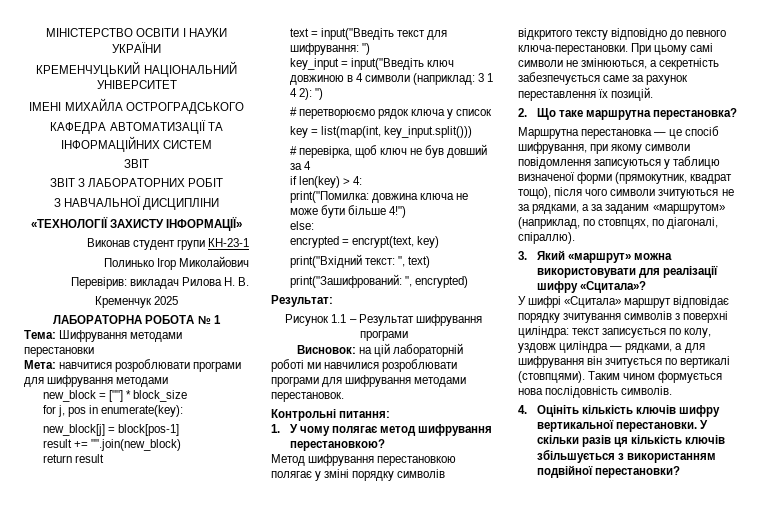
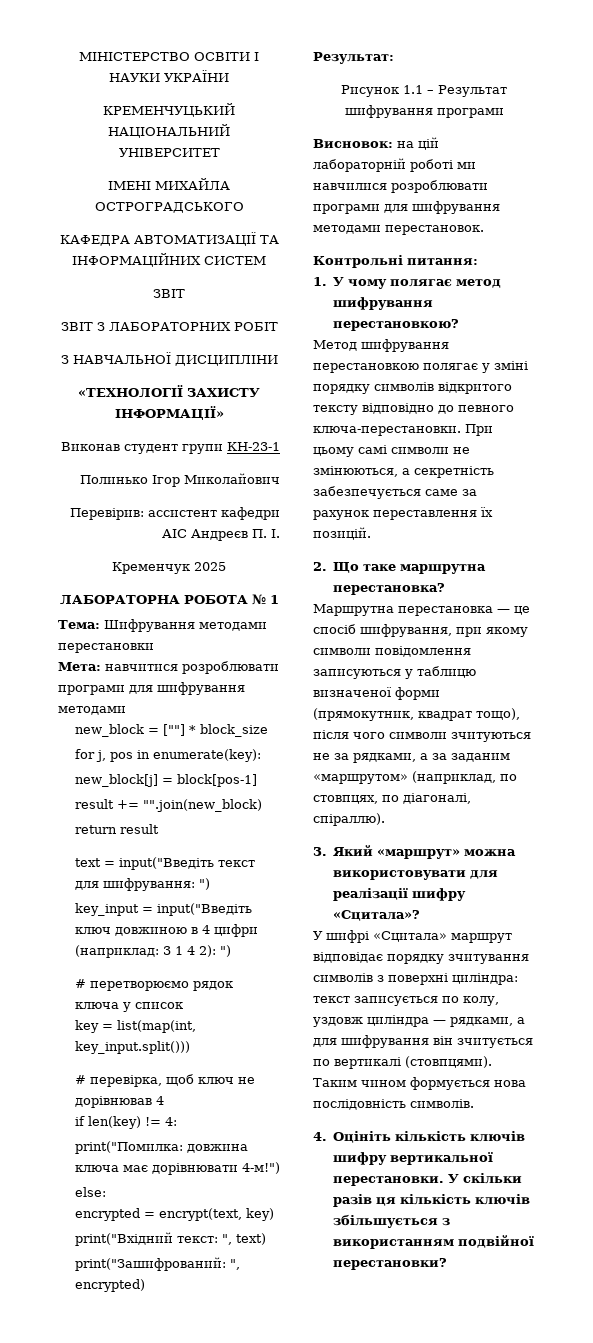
- Перевірив: викладач Рилова Н. В.
+ Перевірив: ассистент кафедри АІС Андреєв П. І.
- key_input = input("Введіть ключ довжиною в 4 символи (наприклад: 3 1 4 2): ")
+ key_input = input("Введіть ключ довжиною в 4 цифри (наприклад: 3 1 4 2): ")
- # перевірка, щоб ключ не був довший за 4
+ # перевірка, щоб ключ не дорівнював 4
- if len(key) > 4:
+ if len(key) != 4:
- print("Помилка: довжина ключа не може бути більше 4!")
+ print("Помилка: довжина ключа має дорівнювати 4-м!")

